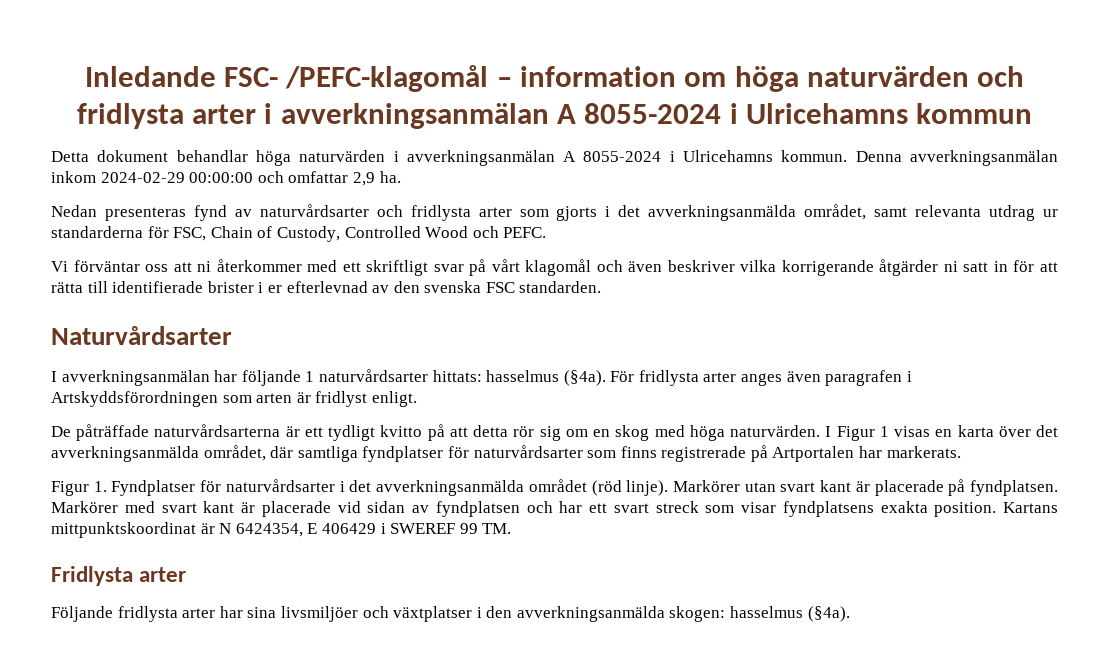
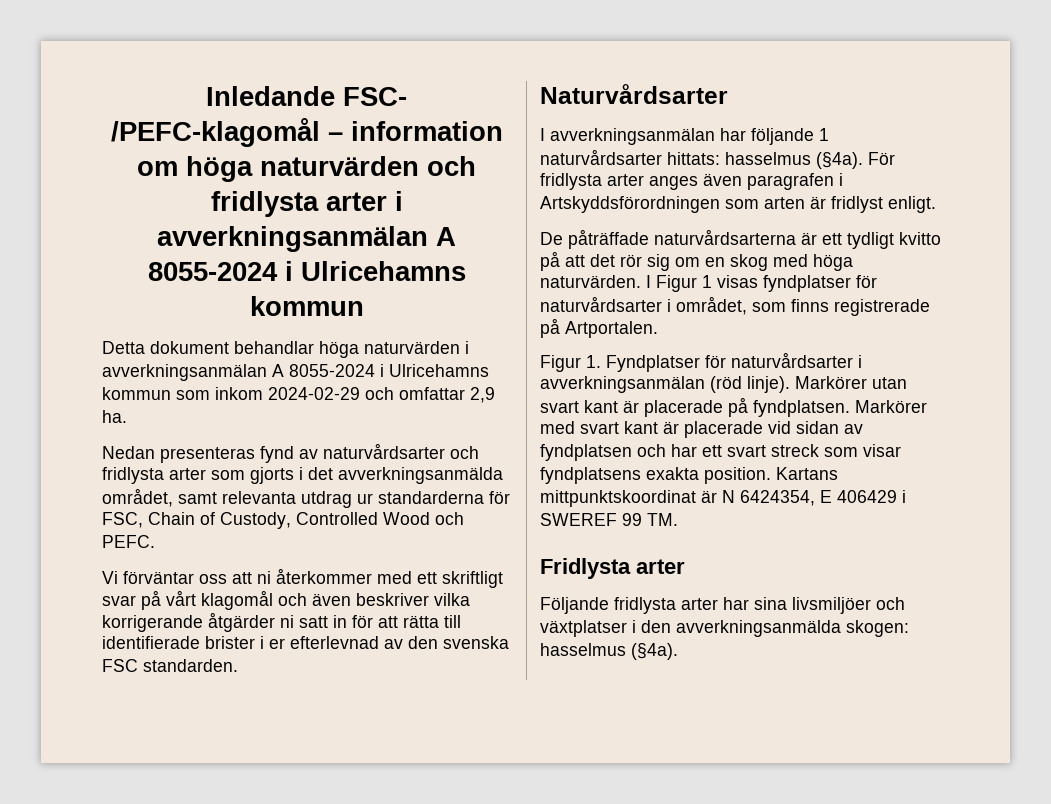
- Detta dokument behandlar höga naturvärden i avverkningsanmälan A 8055-2024 i Ulricehamns kommun. Denna avverkningsanmälan inkom 2024-02-29 00:00:00 och omfattar 2,9 ha.
+ Detta dokument behandlar höga naturvärden i avverkningsanmälan A 8055-2024 i Ulricehamns kommun som inkom 2024-02-29 och omfattar 2,9 ha.
- De påträffade naturvårdsarterna är ett tydligt kvitto på att detta rör sig om en skog med höga naturvärden.
+ De påträffade naturvårdsarterna är ett tydligt kvitto på att det rör sig om en skog med höga naturvärden.
- I Figur 1 visas en karta över det avverkningsanmälda området, där samtliga fyndplatser för naturvårdsarter som finns registrerade på Artportalen har markerats.
+ I Figur 1 visas fyndplatser för naturvårdsarter i området, som finns registrerade på Artportalen.
- Figur 1. Fyndplatser för naturvårdsarter i det avverkningsanmälda området (röd linje).
+ Figur 1. Fyndplatser för naturvårdsarter i avverkningsanmälan (röd linje).

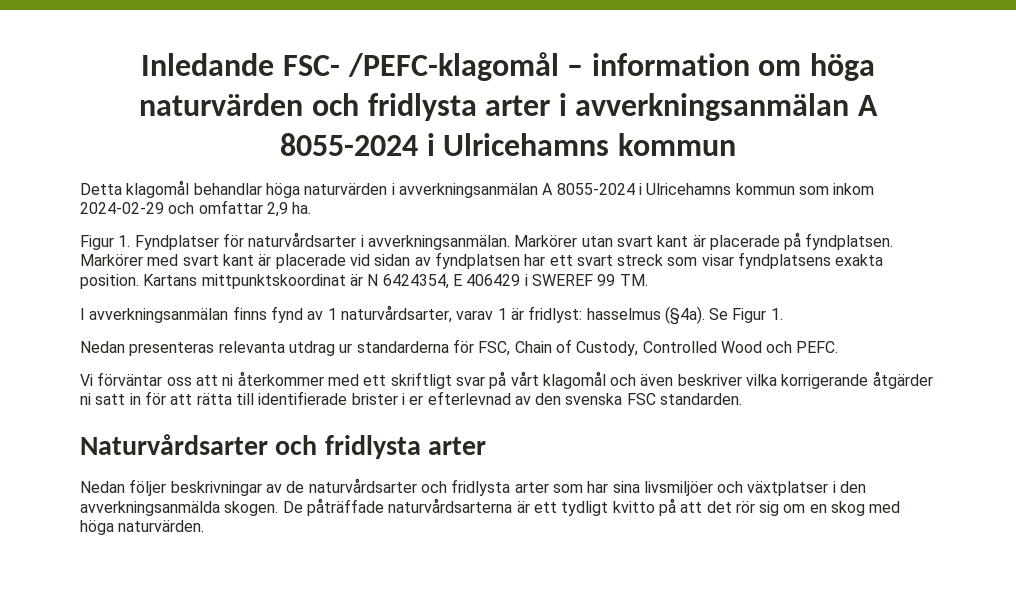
- Detta dokument behandlar höga naturvärden i avverkningsanmälan A 8055-2024 i Ulricehamns kommun som inkom 2024-02-29 och omfattar 2,9 ha.
+ Detta klagomål behandlar höga naturvärden i avverkningsanmälan A 8055-2024 i Ulricehamns kommun som inkom 2024-02-29 och omfattar 2,9 ha.
- Nedan presenteras fynd av naturvårdsarter och fridlysta arter som gjorts i det avverkningsanmälda området, samt relevanta utdrag ur standarderna för FSC, Chain of Custody, Controlled Wood och PEFC.
+ Figur 1. Fyndplatser för naturvårdsarter i avverkningsanmälan. Markörer utan svart kant är placerade på fyndplatsen. Markörer med svart kant är placerade vid sidan av fyndplatsen har ett svart streck som visar fyndplatsens exakta position. Kartans mittpunktskoordinat är N 6424354, E 406429 i SWEREF 99 TM.
+ I avverkningsanmälan finns fynd av 1 naturvårdsarter, varav 1 är fridlyst: hasselmus (§4a). Se Figur 1.
+ Nedan presenteras relevanta utdrag ur standarderna för FSC, Chain of Custody, Controlled Wood och PEFC.
- Naturvårdsarter
- I avverkningsanmälan har följande 1 naturvårdsarter hittats: hasselmus (§4a). För fridlysta arter anges även paragrafen i Artskyddsförordningen som arten är fridlyst enligt.
- De påträffade naturvårdsarterna är ett tydligt kvitto på att det rör sig om en skog med höga naturvärden. I Figur 1 visas fyndplatser för naturvårdsarter i området, som finns registrerade på Artportalen.
- Figur 1. Fyndplatser för naturvårdsarter i avverkningsanmälan (röd linje). Markörer utan svart kant är placerade på fyndplatsen. Markörer med svart kant är placerade vid sidan av fyndplatsen och har ett svart streck som visar fyndplatsens exakta position. Kartans mittpunktskoordinat är N 6424354, E 406429 i SWEREF 99 TM.
- Fridlysta arter
- Följande fridlysta arter har sina livsmiljöer och växtplatser i den avverkningsanmälda skogen: hasselmus (§4a).
+ Naturvårdsarter och fridlysta arter
+ Nedan följer beskrivningar av de naturvårdsarter och fridlysta arter som har sina livsmiljöer och växtplatser i den avverkningsanmälda skogen. De påträffade naturvårdsarterna är ett tydligt kvitto på att det rör sig om en skog med höga naturvärden.

